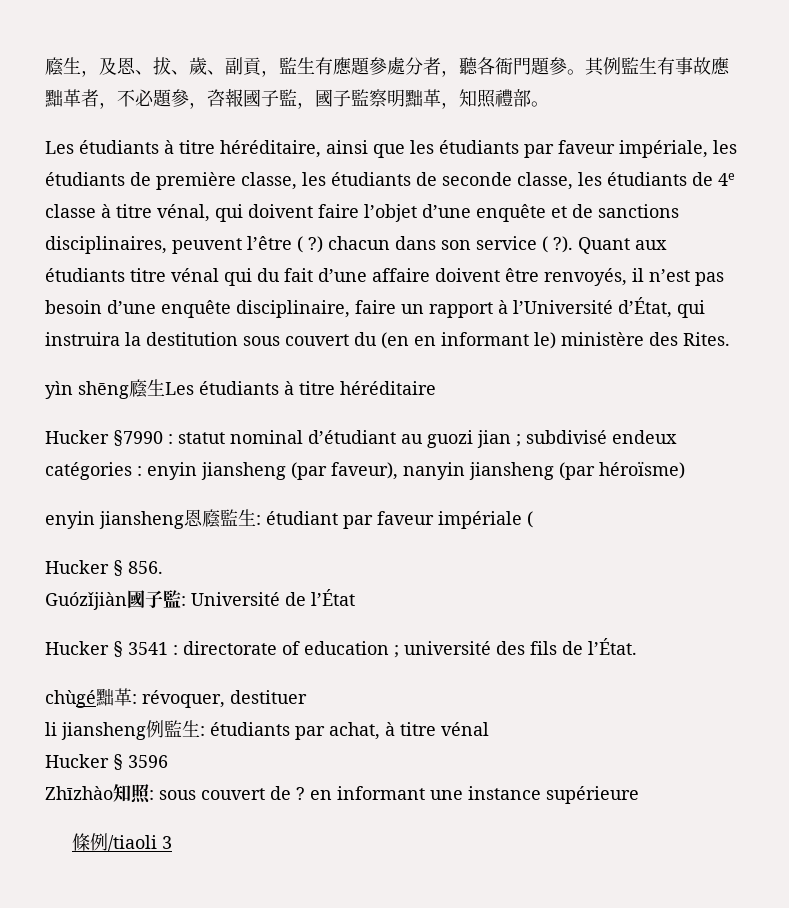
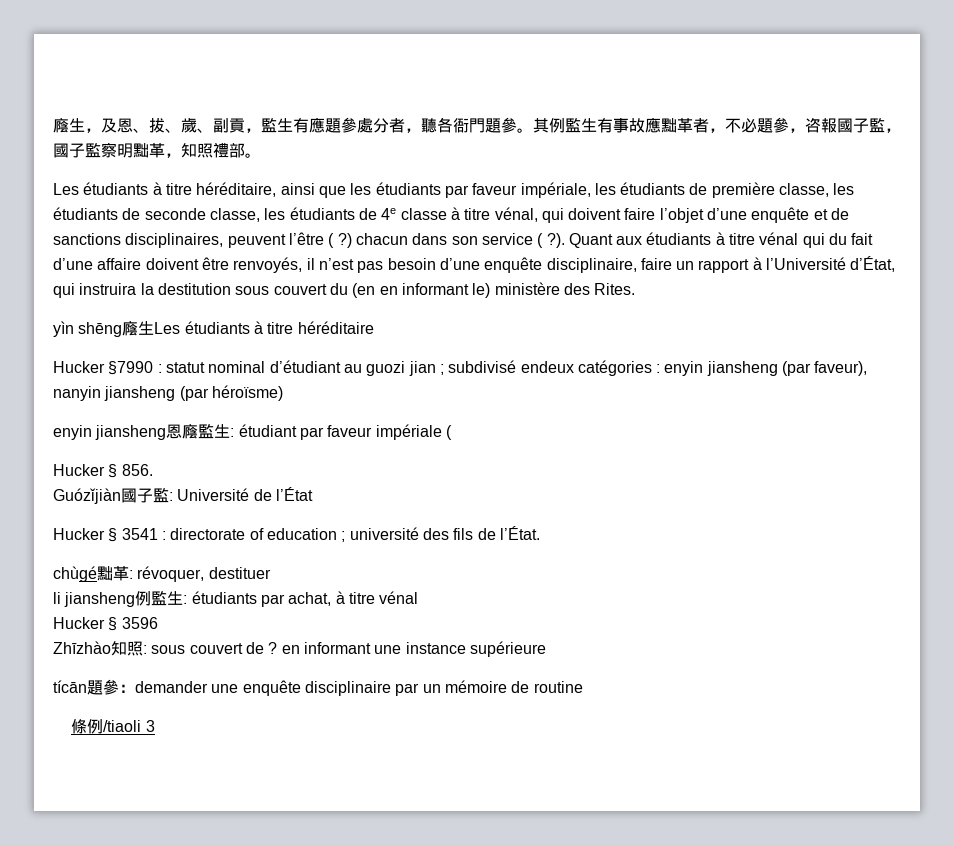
- Quant aux étudiants titre vénal qui du fait d’une affaire doivent être renvoyés, il n’est pas besoin d’une enquête disciplinaire, faire un rapport à l’Université d’État, qui instruira la destitution sous couvert du (en en informant le) ministère des Rites.
+ Quant aux étudiants à titre vénal qui du fait d’une affaire doivent être renvoyés, il n’est pas besoin d’une enquête disciplinaire, faire un rapport à l’Université d’État, qui instruira la destitution sous couvert du (en en informant le) ministère des Rites.
+ tícān題參：demander une enquête disciplinaire par un mémoire de routine

